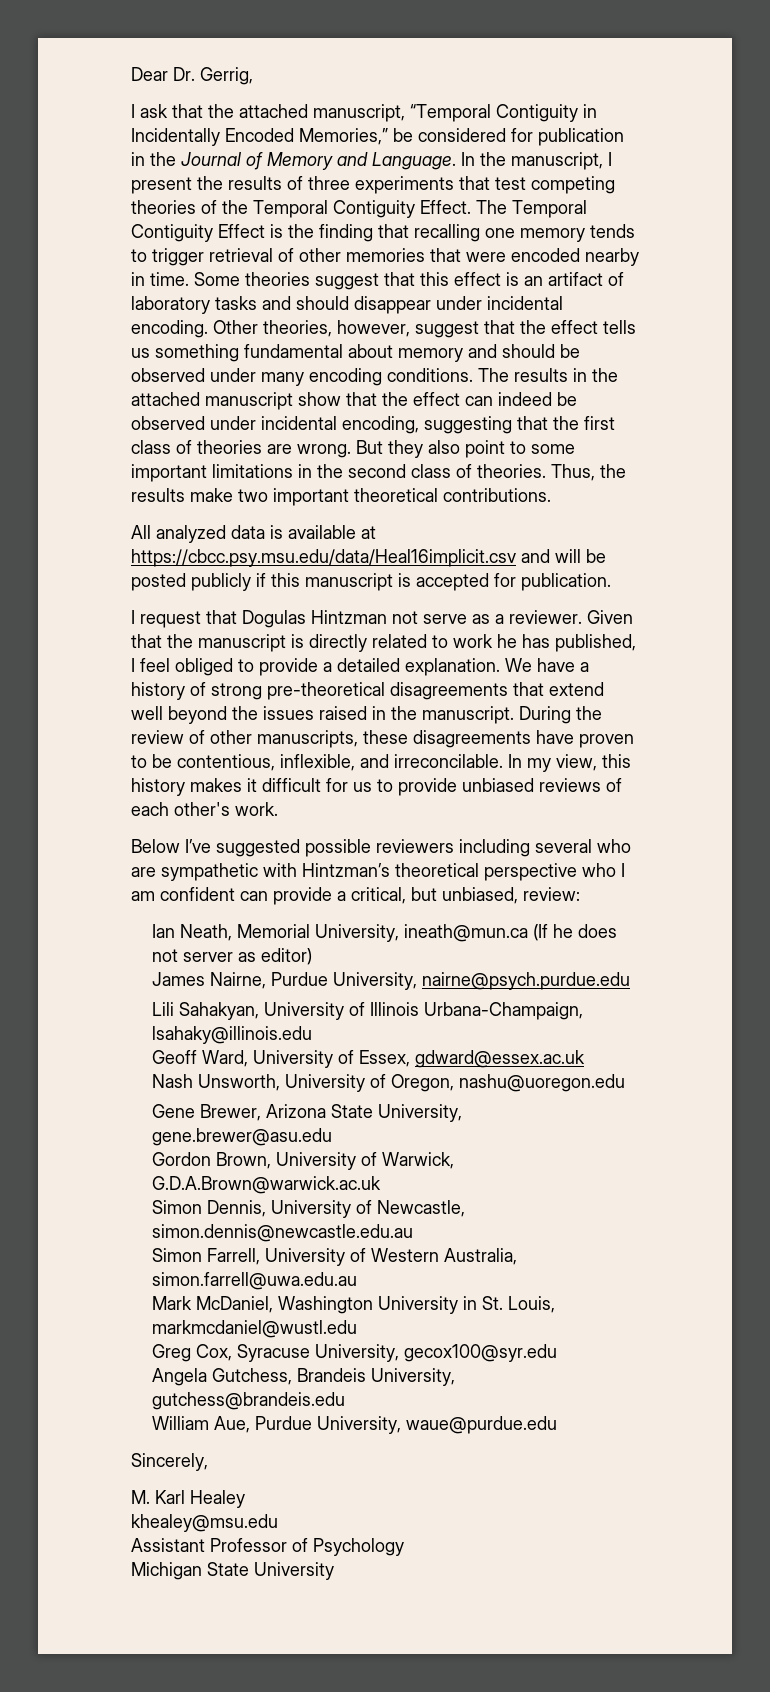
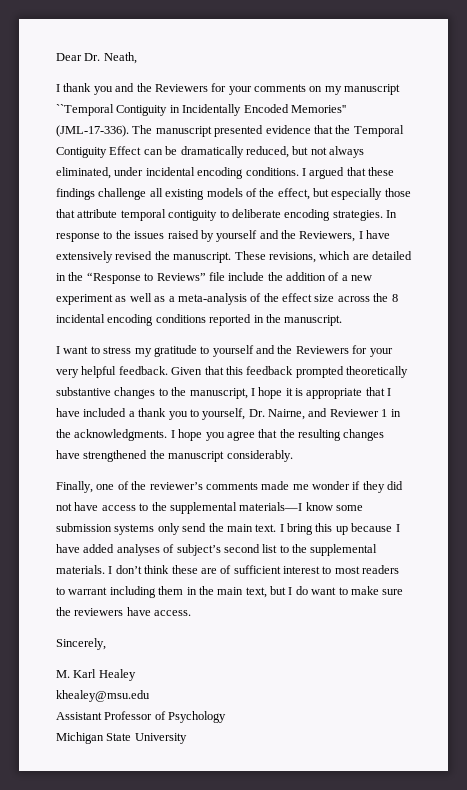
- Dear Dr. Gerrig,
- I ask that the attached manuscript, “Temporal Contiguity in Incidentally Encoded Memories,” be considered for publication in the Journal of Memory and Language. In the manuscript, I present the results of three experiments that test competing theories of the Temporal Contiguity Effect. The Temporal Contiguity Effect is the finding that recalling one memory tends to trigger retrieval of other memories that were encoded nearby in time. Some theories suggest that this effect is an artifact of laboratory tasks and should disappear under incidental encoding. Other theories, however, suggest that the effect tells us something fundamental about memory and should be observed under many encoding conditions. The results in the attached manuscript show that the effect can indeed be observed under incidental encoding, suggesting that the first class of theories are wrong. But they also point to some important limitations in the second class of theories. Thus, the results make two important theoretical contributions.
- All analyzed data is available at https://cbcc.psy.msu.edu/data/Heal16implicit.csv and will be posted publicly if this manuscript is accepted for publication.
- I request that Dogulas Hintzman not serve as a reviewer. Given that the manuscript is directly related to work he has published, I feel obliged to provide a detailed explanation. We have a history of strong pre-theoretical disagreements that extend well beyond the issues raised in the manuscript. During the review of other manuscripts, these disagreements have proven to be contentious, inflexible, and irreconcilable. In my view, this history makes it difficult for us to provide unbiased reviews of each other's work.
- Below I’ve suggested possible reviewers including several who are sympathetic with Hintzman’s theoretical perspective who I am confident can provide a critical, but unbiased, review:
- Ian Neath, Memorial University, ineath@mun.ca (If he does not server as editor)
- James Nairne, Purdue University, nairne@psych.purdue.edu
- Lili Sahakyan, University of Illinois Urbana-Champaign, lsahaky@illinois.edu
- Geoff Ward, University of Essex, gdward@essex.ac.uk
- Nash Unsworth, University of Oregon, nashu@uoregon.edu
- Gene Brewer, Arizona State University, gene.brewer@asu.edu
- Gordon Brown, University of Warwick, G.D.A.Brown@warwick.ac.uk
- Simon Dennis, University of Newcastle, simon.dennis@newcastle.edu.au
- Simon Farrell, University of Western Australia, simon.farrell@uwa.edu.au
- Mark McDaniel, Washington University in St. Louis, markmcdaniel@wustl.edu
- Greg Cox, Syracuse University, gecox100@syr.edu
- Angela Gutchess, Brandeis University, gutchess@brandeis.edu
- William Aue, Purdue University, waue@purdue.edu
+ Dear Dr. Neath,
+ I thank you and the Reviewers for your comments on my manuscript ``Temporal Contiguity in Incidentally Encoded Memories'' (JML-17-336). The manuscript presented evidence that the Temporal Contiguity Effect can be dramatically reduced, but not always eliminated, under incidental encoding conditions. I argued that these findings challenge all existing models of the effect, but especially those that attribute temporal contiguity to deliberate encoding strategies. In response to the issues raised by yourself and the Reviewers, I have extensively revised the manuscript. These revisions, which are detailed in the “Response to Reviews” file include the addition of a new experiment as well as a meta-analysis of the effect size across the 8 incidental encoding conditions reported in the manuscript.
+ I want to stress my gratitude to yourself and the Reviewers for your very helpful feedback. Given that this feedback prompted theoretically substantive changes to the manuscript, I hope it is appropriate that I have included a thank you to yourself, Dr. Nairne, and Reviewer 1 in the acknowledgments. I hope you agree that the resulting changes have strengthened the manuscript considerably.
+ Finally, one of the reviewer’s comments made me wonder if they did not have access to the supplemental materials—I know some submission systems only send the main text. I bring this up because I have added analyses of subject’s second list to the supplemental materials. I don’t think these are of sufficient interest to most readers to warrant including them in the main text, but I do want to make sure the reviewers have access.

